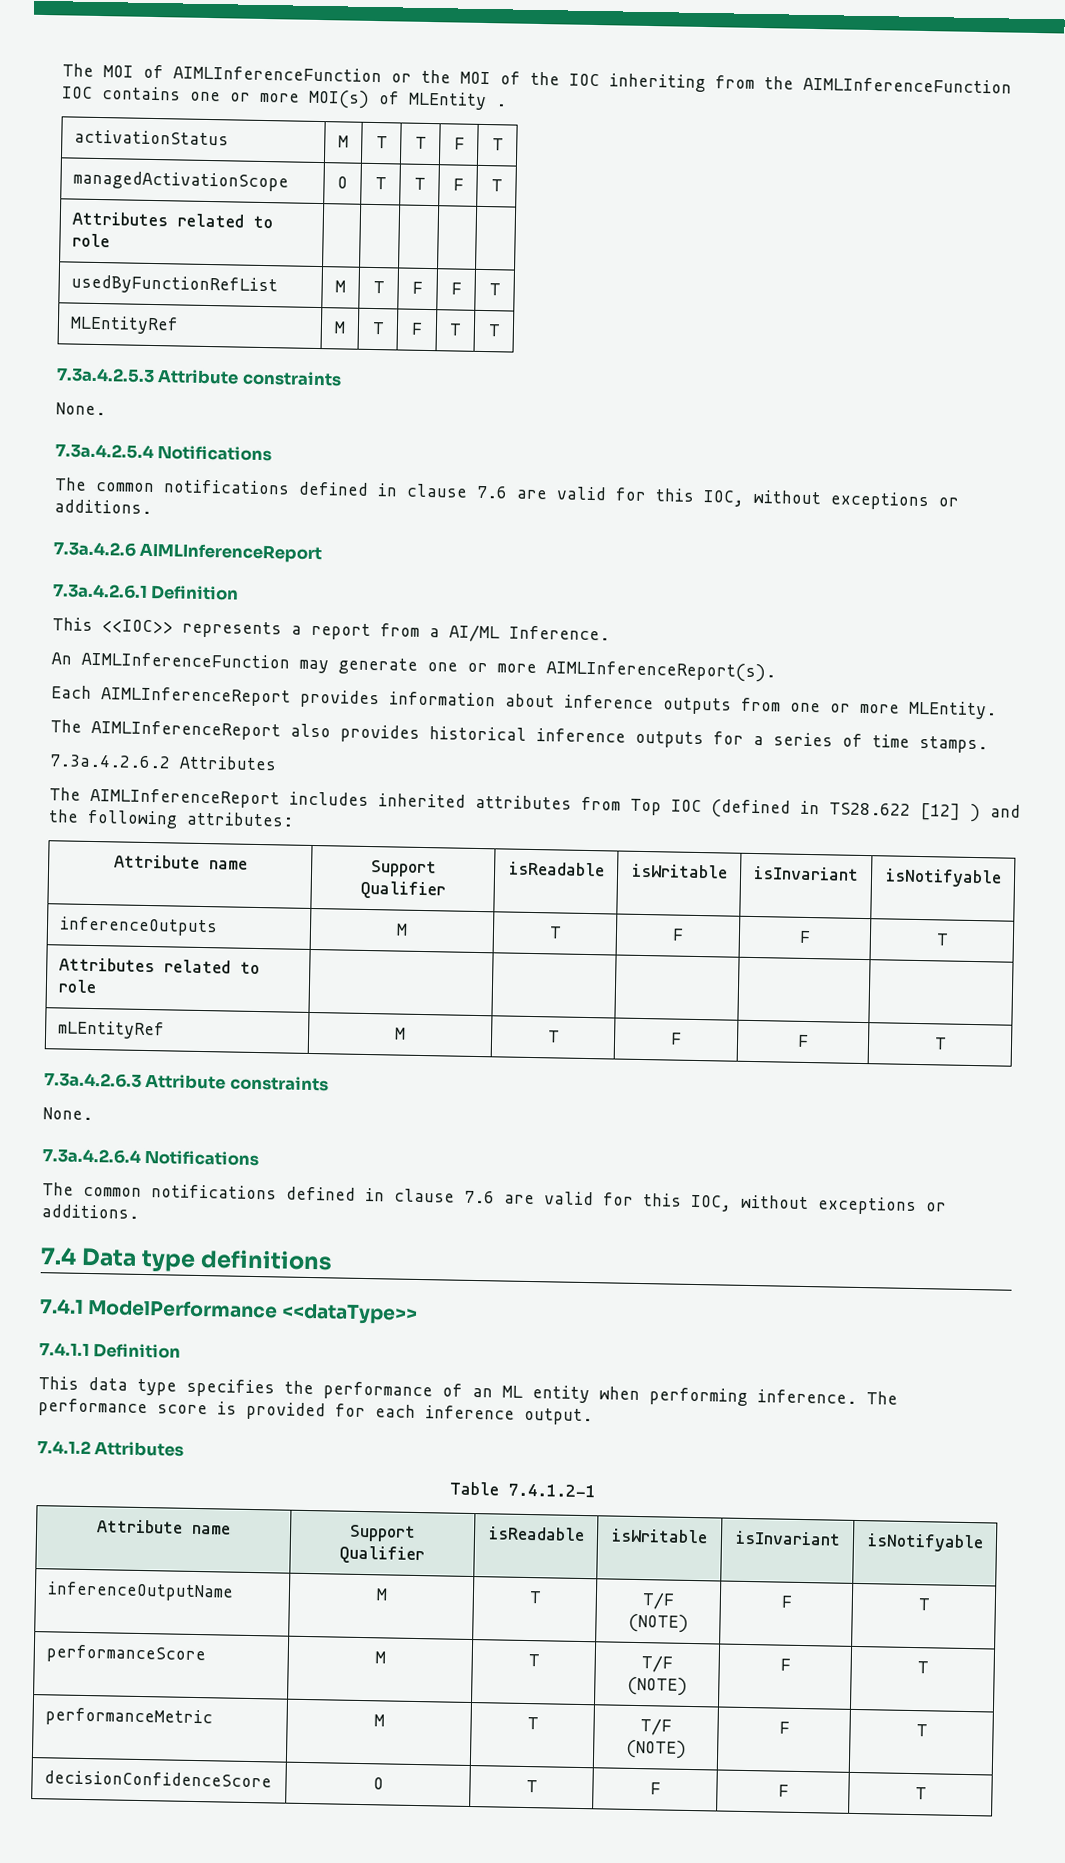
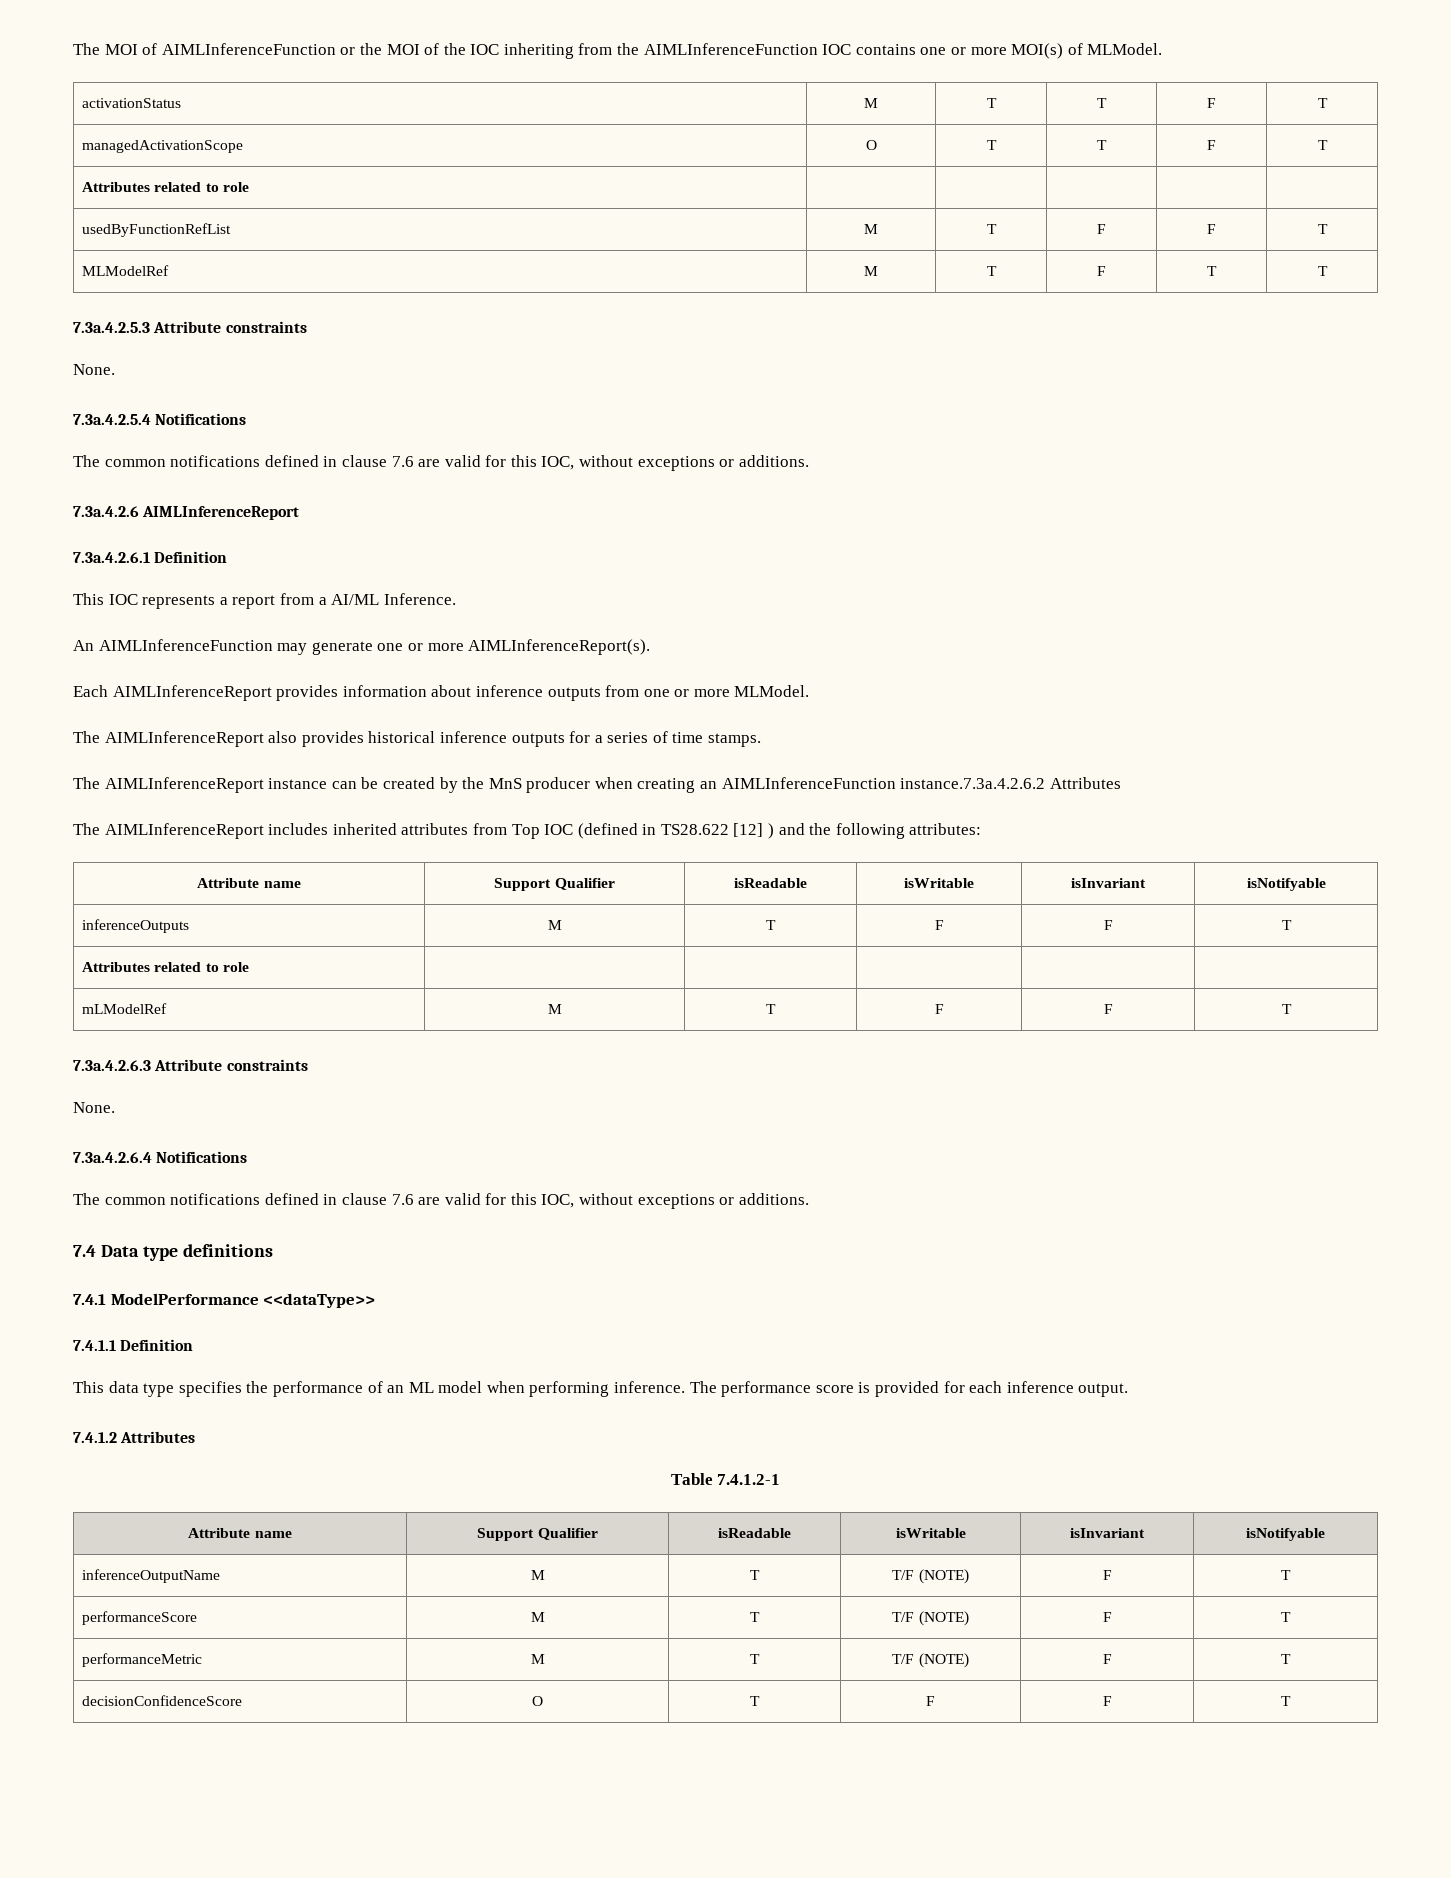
- The MOI of AIMLInferenceFunction or the MOI of the IOC inheriting from the AIMLInferenceFunction IOC contains one or more MOI(s) of MLEntity .
+ The MOI of AIMLInferenceFunction or the MOI of the IOC inheriting from the AIMLInferenceFunction IOC contains one or more MOI(s) of MLModel.
- MLEntityRef | M | T | F | T | T
+ MLModelRef | M | T | F | T | T
- This <<IOC>> represents a report from a AI/ML Inference.
+ This IOC represents a report from a AI/ML Inference.
- Each AIMLInferenceReport provides information about inference outputs from one or more MLEntity.
+ Each AIMLInferenceReport provides information about inference outputs from one or more MLModel.
- 7.3a.4.2.6.2 Attributes
+ The AIMLInferenceReport instance can be created by the MnS producer when creating an AIMLInferenceFunction instance.7.3a.4.2.6.2 Attributes
- mLEntityRef | M | T | F | F | T
+ mLModelRef | M | T | F | F | T
- This data type specifies the performance of an ML entity when performing inference.
+ This data type specifies the performance of an ML model when performing inference.

